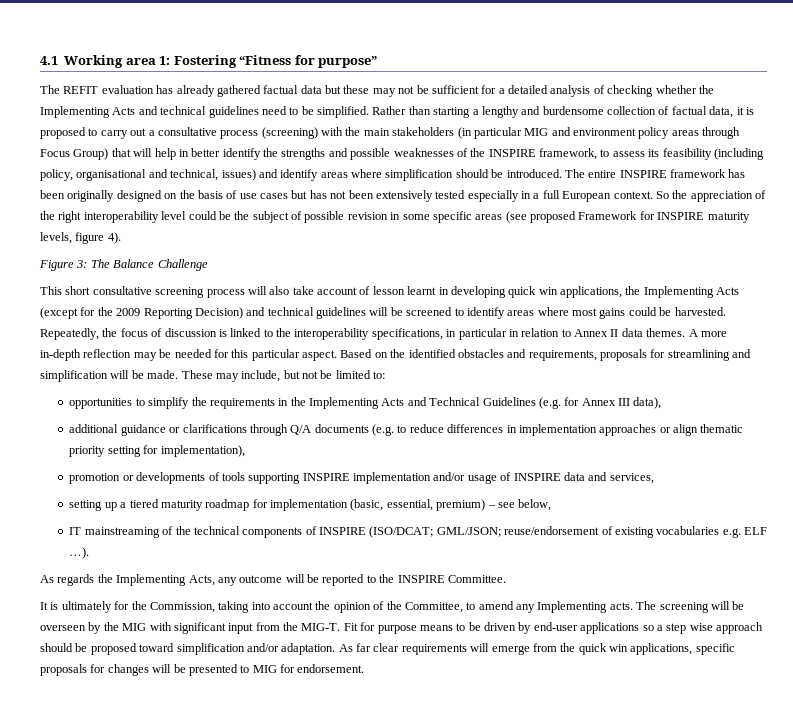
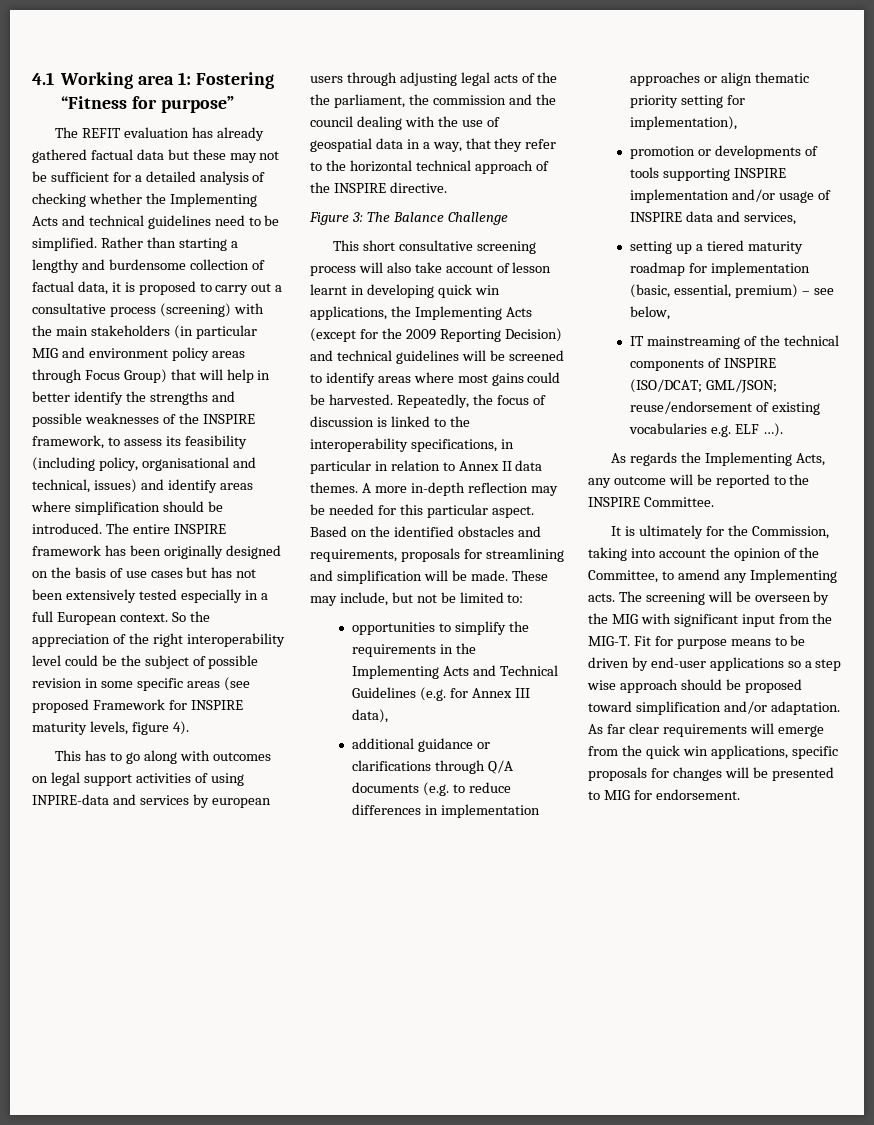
+ This has to go along with outcomes on legal support activities of using INPIRE-data and services by european users through adjusting legal acts of the the parliament, the commission and the council dealing with the use of geospatial data in a way, that they refer to the horizontal technical approach of the INSPIRE directive.

